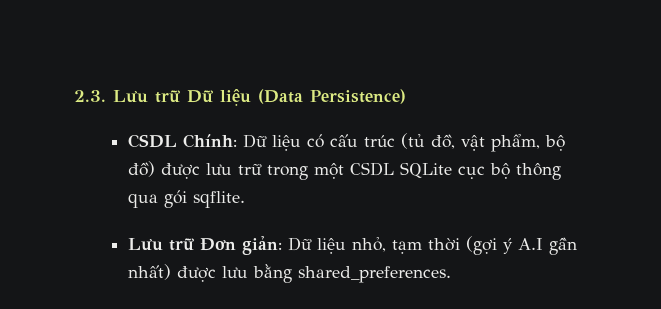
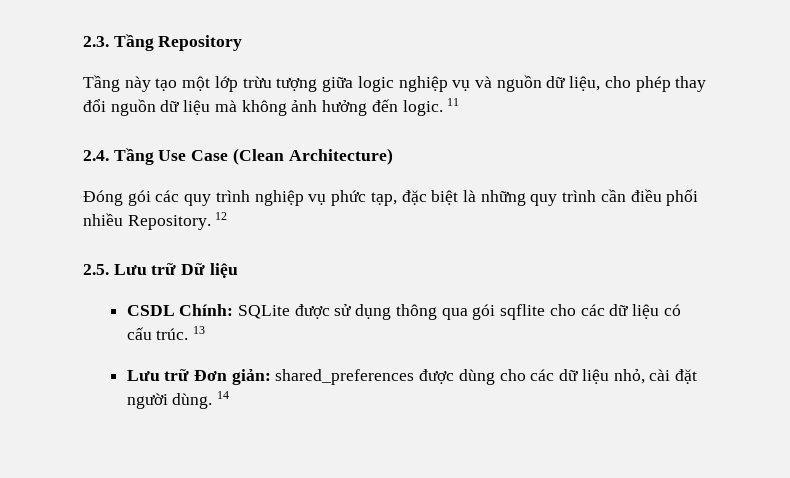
- 2.3. Lưu trữ Dữ liệu (Data Persistence)
+ 2.3. Tầng Repository
+ Tầng này tạo một lớp trừu tượng giữa logic nghiệp vụ và nguồn dữ liệu, cho phép thay đổi nguồn dữ liệu mà không ảnh hưởng đến logic. 11
+ 2.4. Tầng Use Case (Clean Architecture)
+ Đóng gói các quy trình nghiệp vụ phức tạp, đặc biệt là những quy trình cần điều phối nhiều Repository. 12
+ 2.5. Lưu trữ Dữ liệu
- CSDL Chính: Dữ liệu có cấu trúc (tủ đồ, vật phẩm, bộ đồ) được lưu trữ trong một CSDL SQLite cục bộ thông qua gói sqflite.
- Lưu trữ Đơn giản: Dữ liệu nhỏ, tạm thời (gợi ý A.I gần nhất) được lưu bằng shared_preferences.
+ CSDL Chính: SQLite được sử dụng thông qua gói sqflite cho các dữ liệu có cấu trúc. 13
+ Lưu trữ Đơn giản: shared_preferences được dùng cho các dữ liệu nhỏ, cài đặt người dùng. 14

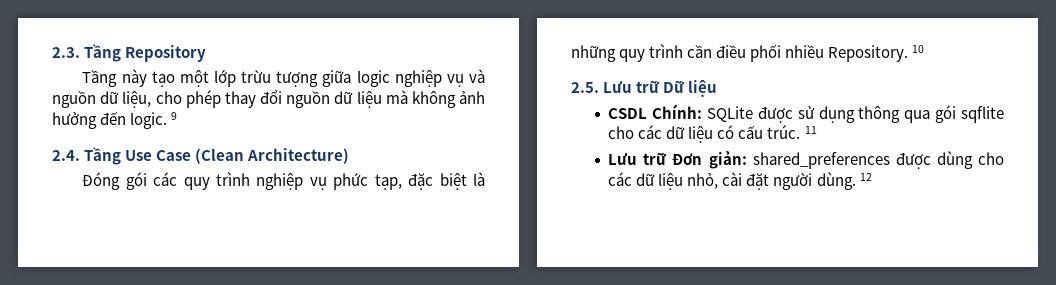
- 11
+ 9
- 12
+ 10
- 13
+ 11
- 14
+ 12

